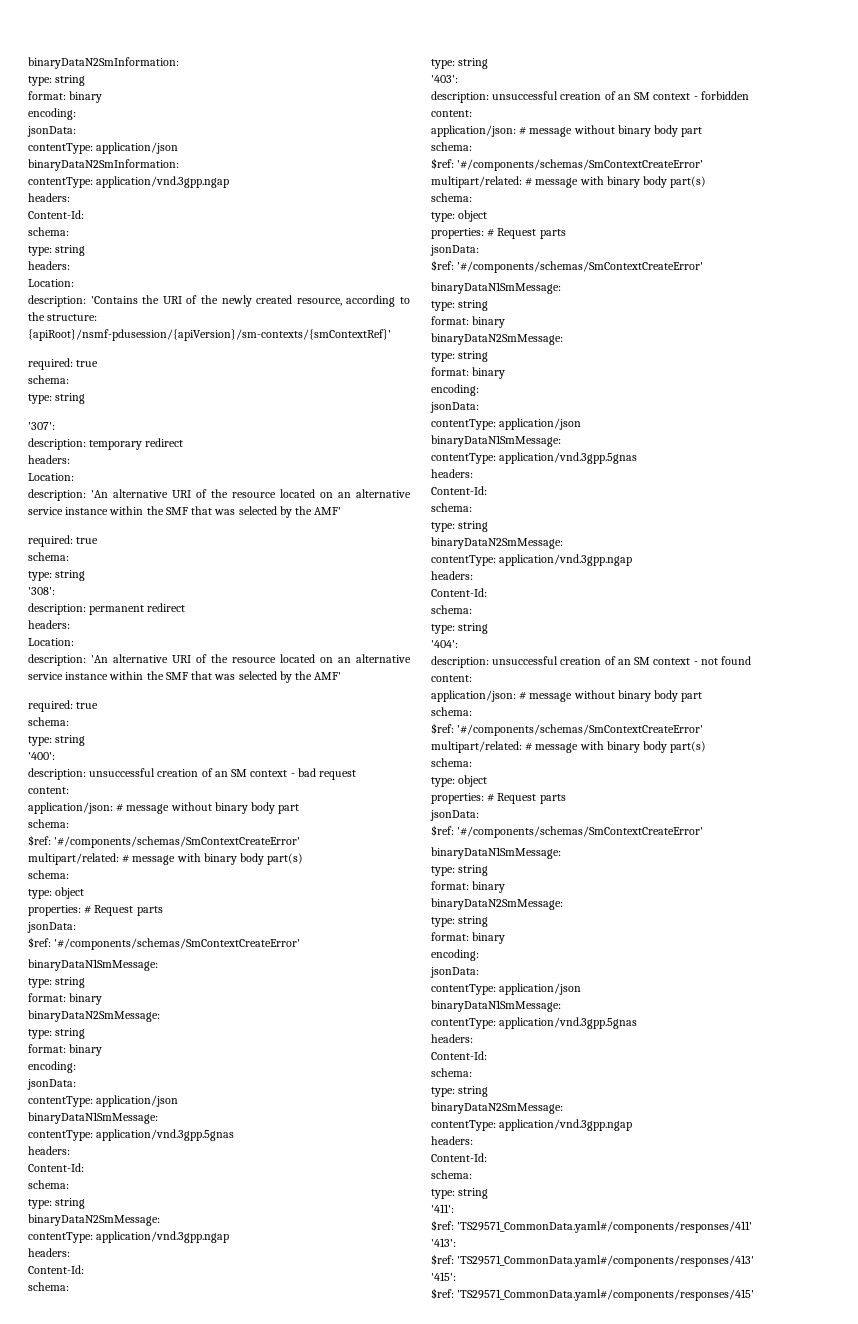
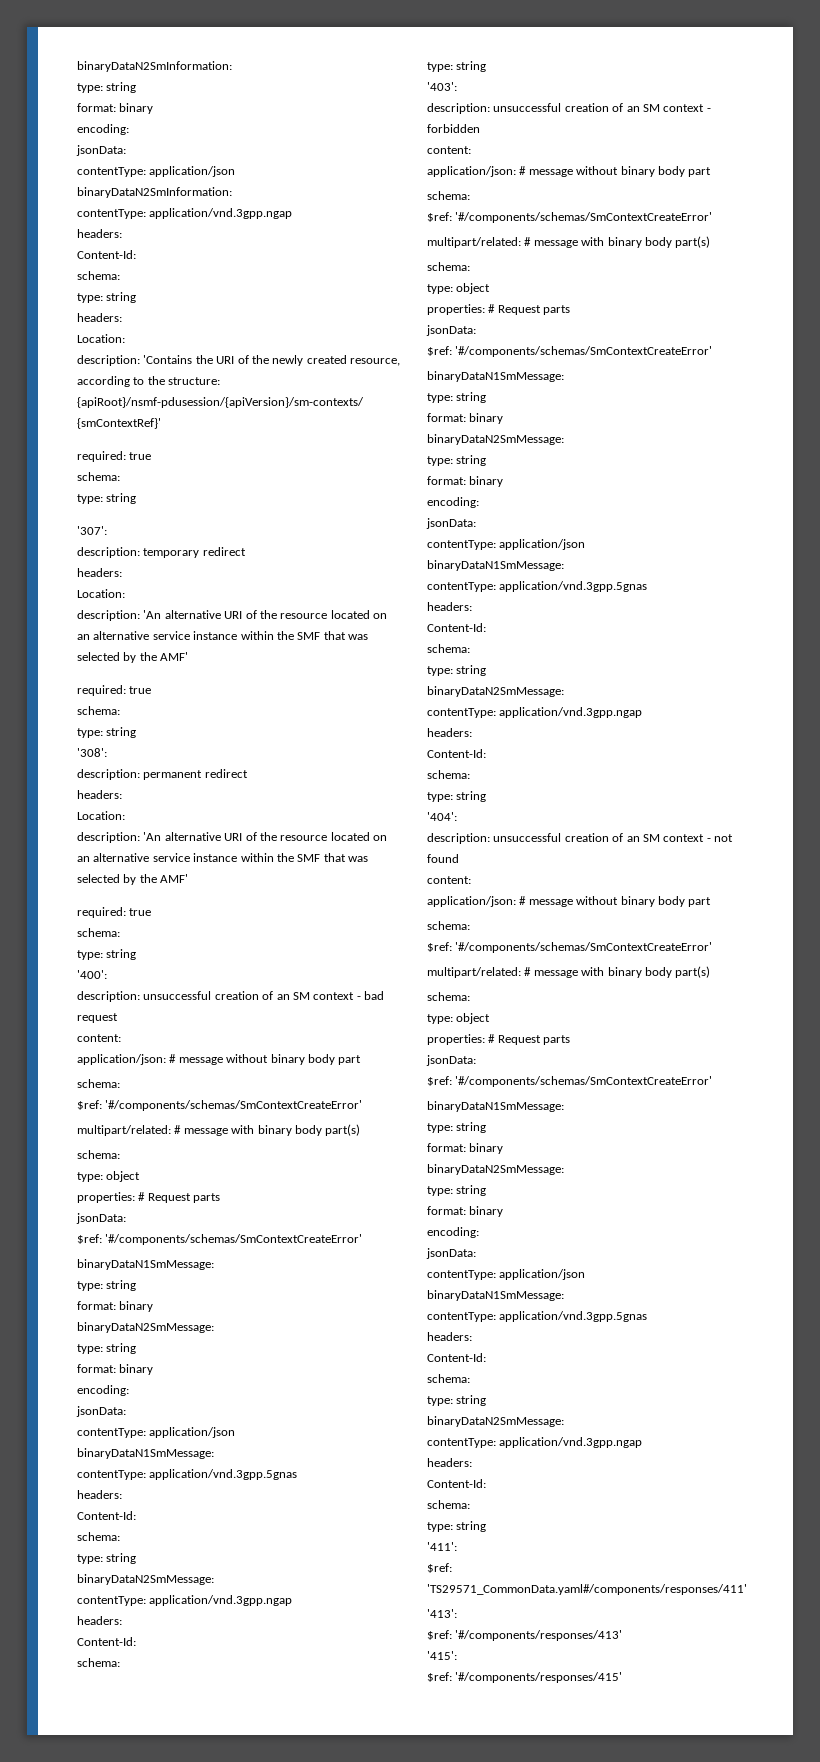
- $ref: 'TS29571_CommonData.yaml#/components/responses/413'
+ $ref: '#/components/responses/413'
- $ref: 'TS29571_CommonData.yaml#/components/responses/415'
+ $ref: '#/components/responses/415'

